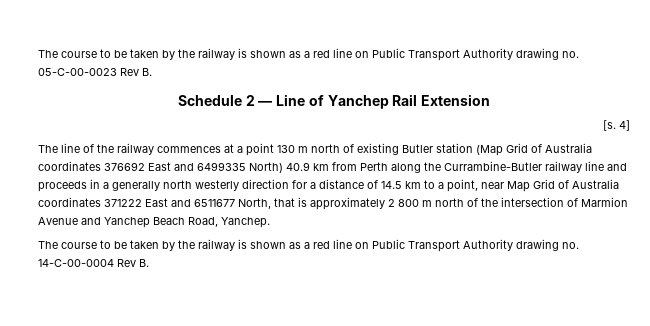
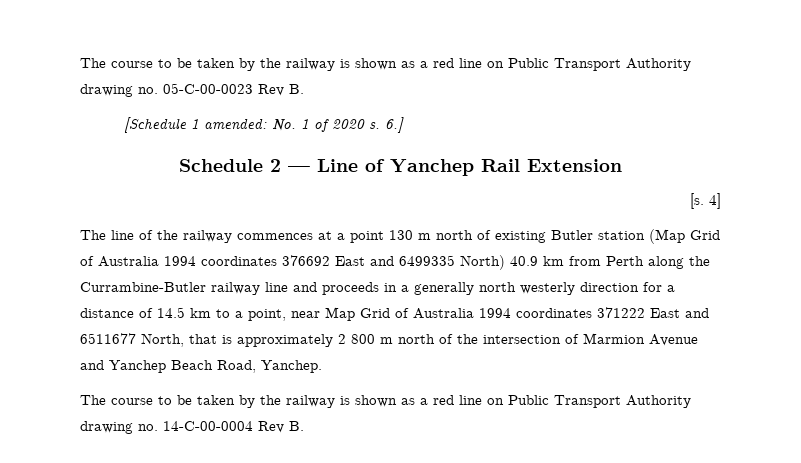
+ [Schedule 1 amended: No. 1 of 2020 s. 6.]
- The line of the railway commences at a point 130 m north of existing Butler station (Map Grid of Australia coordinates 376692 East and 6499335 North) 40.9 km from Perth along the Currambine-Butler railway line and proceeds in a generally north westerly direction for a distance of 14.5 km to a point, near Map Grid of Australia coordinates 371222 East and 6511677 North, that is approximately 2 800 m north of the intersection of Marmion Avenue and Yanchep Beach Road, Yanchep.
+ The line of the railway commences at a point 130 m north of existing Butler station (Map Grid of Australia 1994 coordinates 376692 East and 6499335 North) 40.9 km from Perth along the Currambine-Butler railway line and proceeds in a generally north westerly direction for a distance of 14.5 km to a point, near Map Grid of Australia 1994 coordinates 371222 East and 6511677 North, that is approximately 2 800 m north of the intersection of Marmion Avenue and Yanchep Beach Road, Yanchep.

